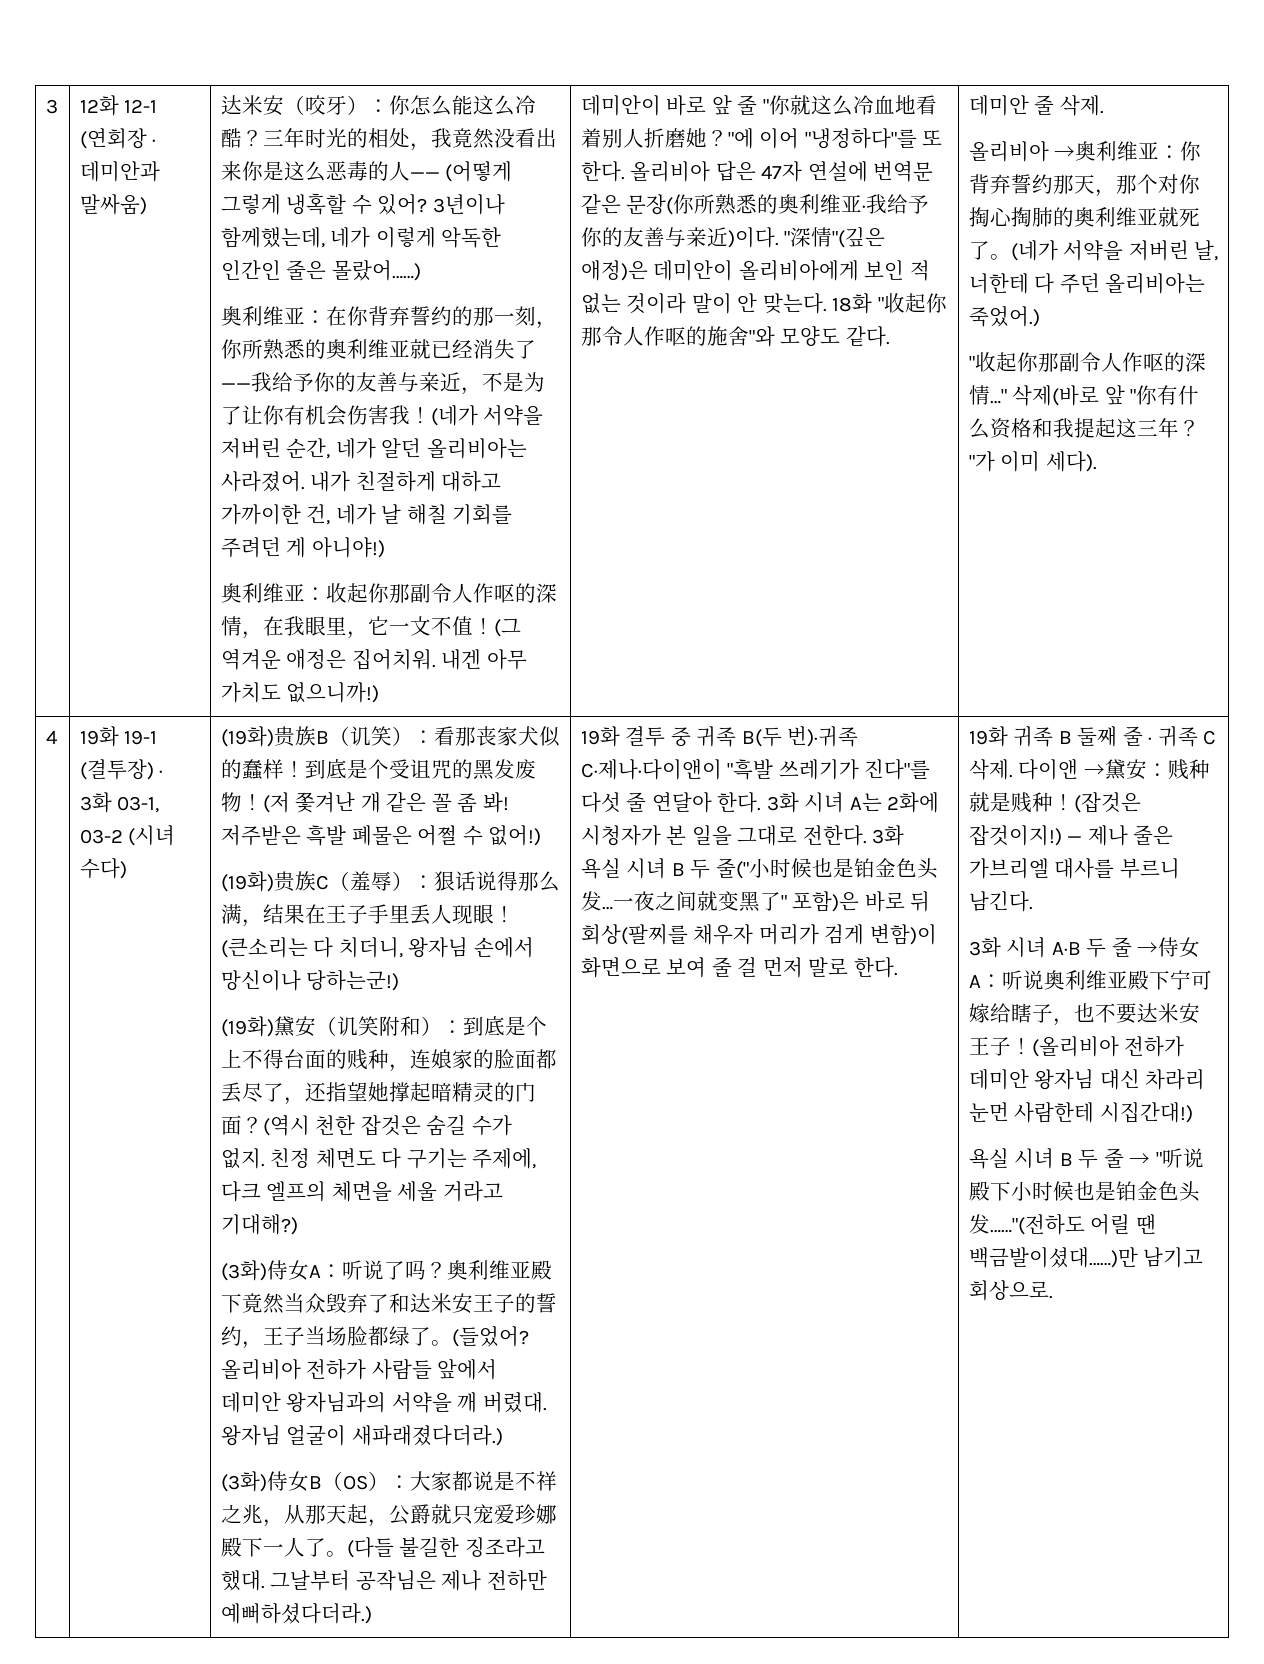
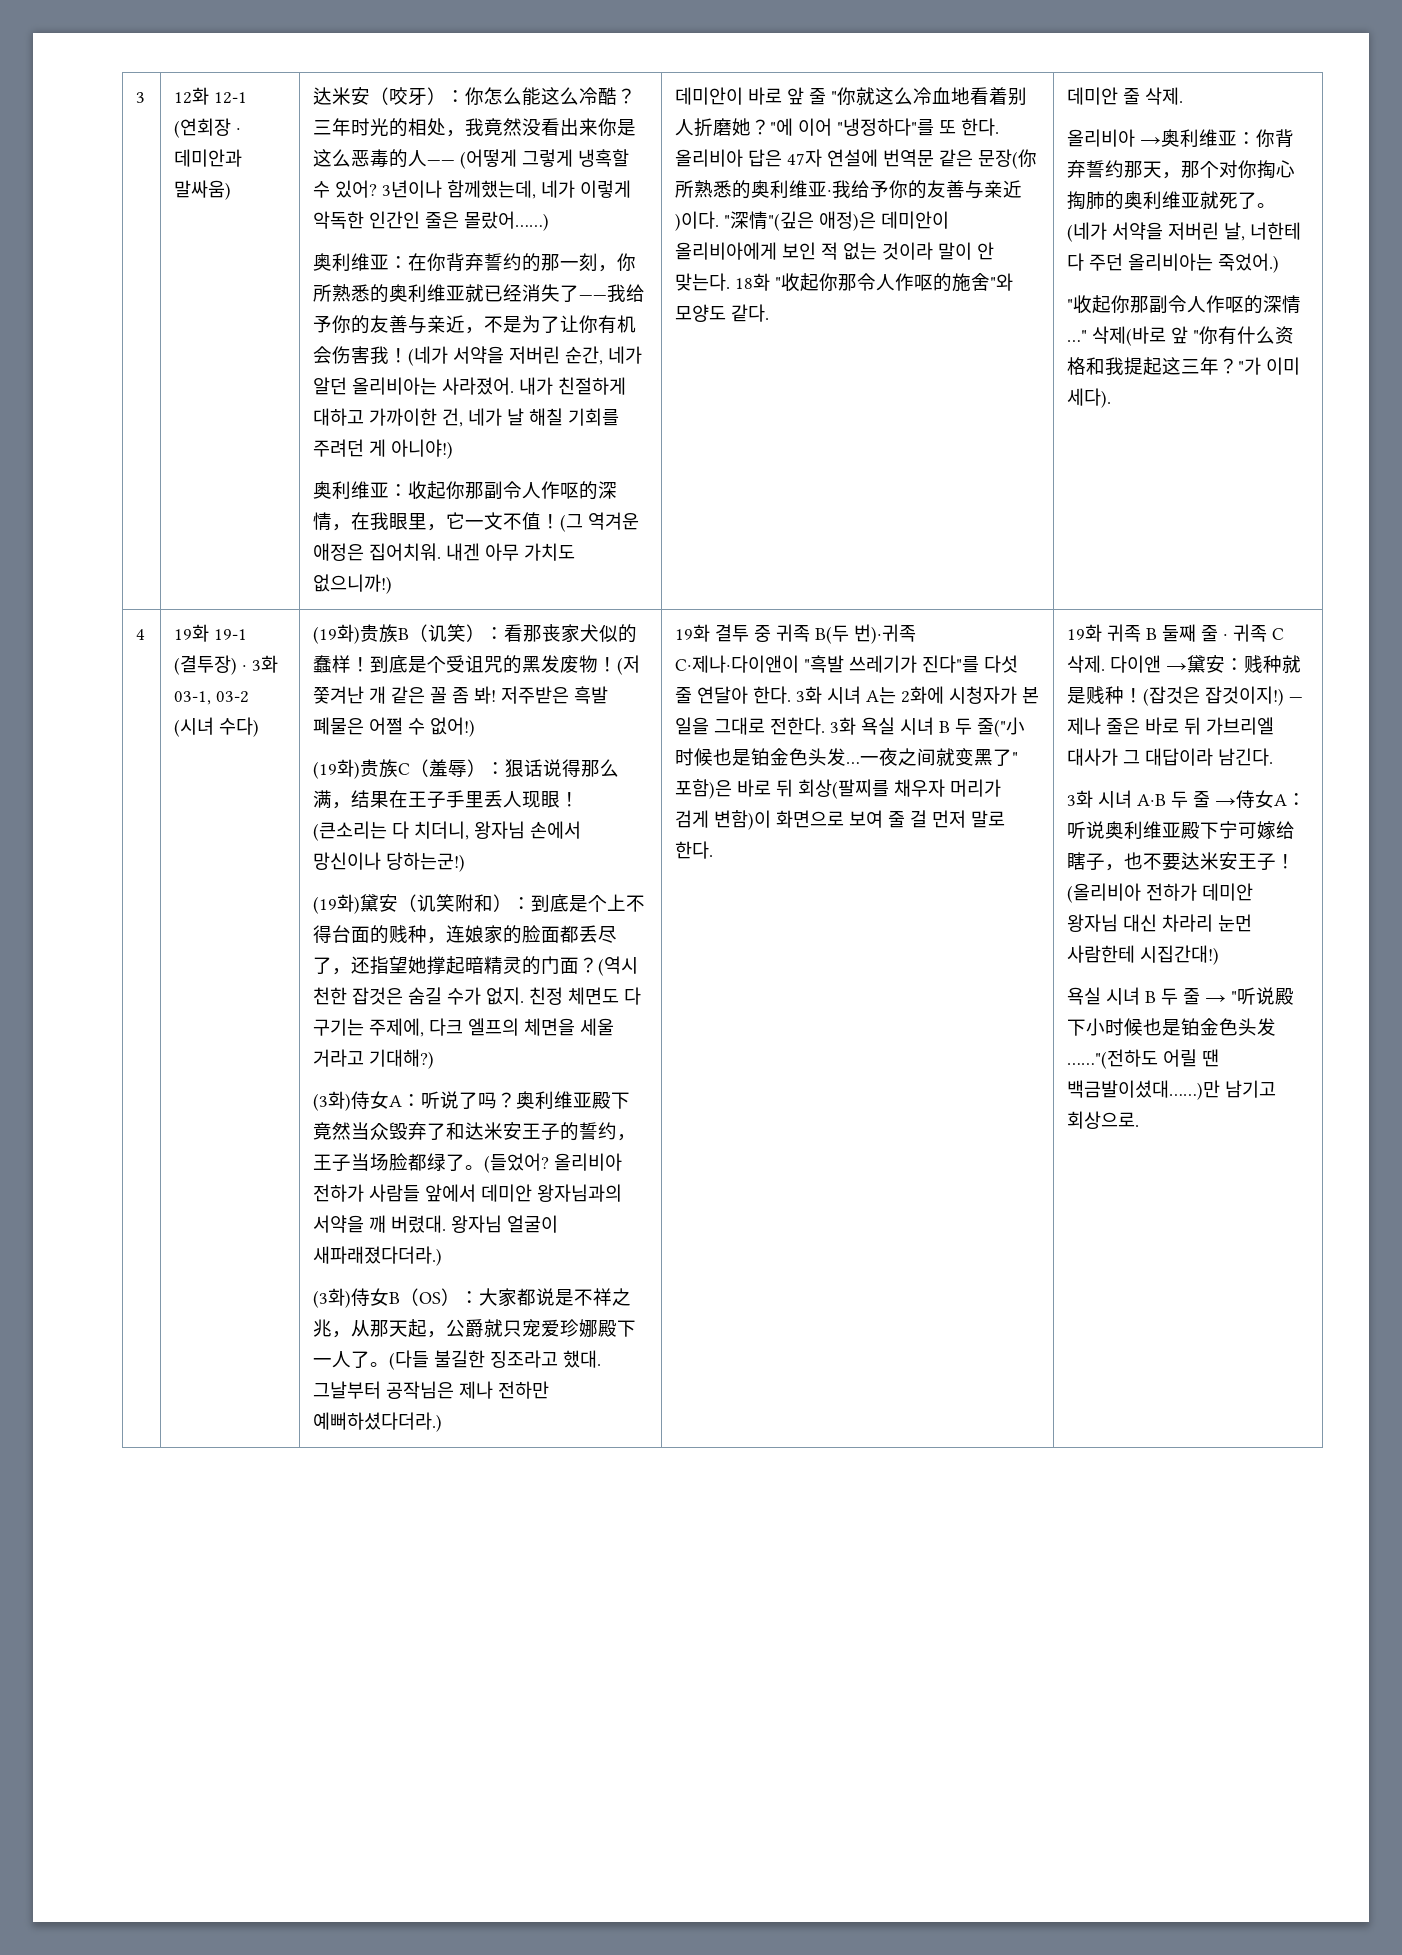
- — 제나 줄은 가브리엘 대사를 부르니 남긴다.
+ — 제나 줄은 바로 뒤 가브리엘 대사가 그 대답이라 남긴다.

